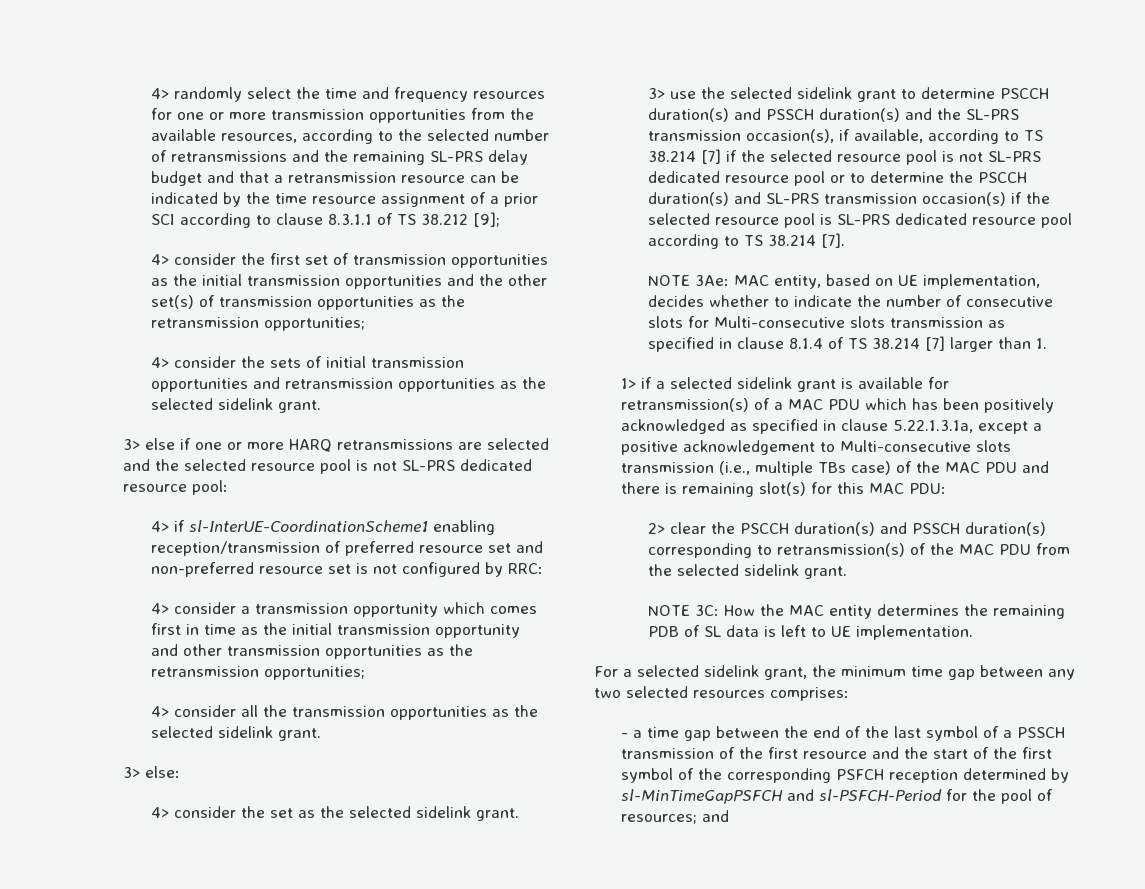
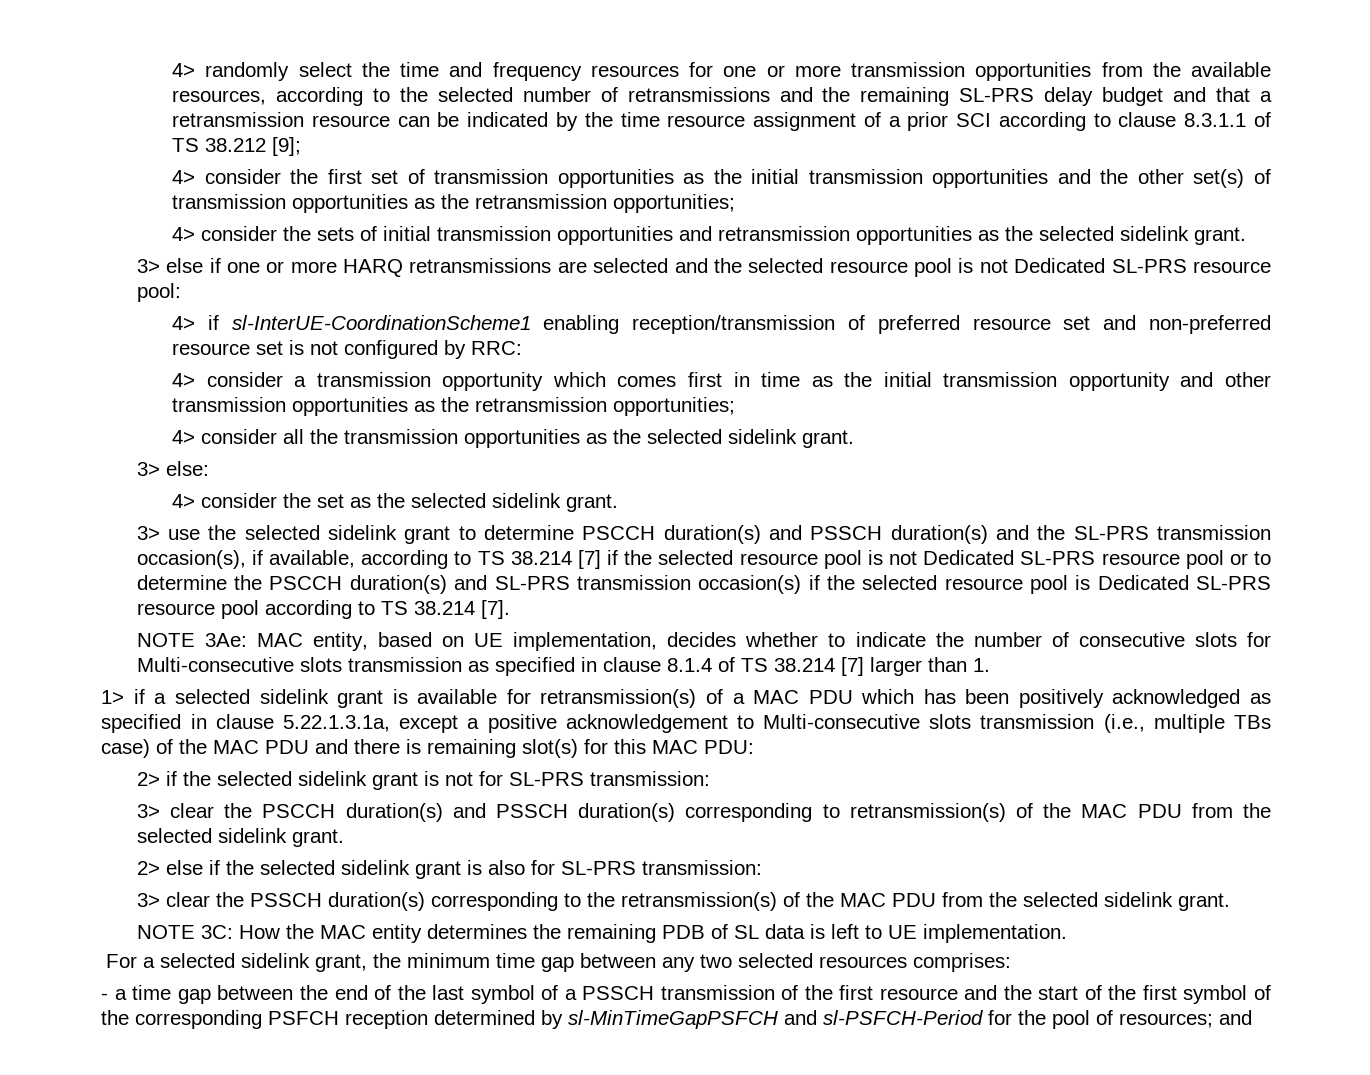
- 3> else if one or more HARQ retransmissions are selected and the selected resource pool is not SL-PRS dedicated resource pool:
+ 3> else if one or more HARQ retransmissions are selected and the selected resource pool is not Dedicated SL-PRS resource pool:
- 3> use the selected sidelink grant to determine PSCCH duration(s) and PSSCH duration(s) and the SL-PRS transmission occasion(s), if available, according to TS 38.214 [7] if the selected resource pool is not SL-PRS dedicated resource pool or to determine the PSCCH duration(s) and SL-PRS transmission occasion(s) if the selected resource pool is SL-PRS dedicated resource pool according to TS 38.214 [7].
+ 3> use the selected sidelink grant to determine PSCCH duration(s) and PSSCH duration(s) and the SL-PRS transmission occasion(s), if available, according to TS 38.214 [7] if the selected resource pool is not Dedicated SL-PRS resource pool or to determine the PSCCH duration(s) and SL-PRS transmission occasion(s) if the selected resource pool is Dedicated SL-PRS resource pool according to TS 38.214 [7].
- 2> clear the PSCCH duration(s) and PSSCH duration(s) corresponding to retransmission(s) of the MAC PDU from the selected sidelink grant.
+ 2> if the selected sidelink grant is not for SL-PRS transmission:
+ 3> clear the PSCCH duration(s) and PSSCH duration(s) corresponding to retransmission(s) of the MAC PDU from the selected sidelink grant.
+ 2> else if the selected sidelink grant is also for SL-PRS transmission:
+ 3> clear the PSSCH duration(s) corresponding to the retransmission(s) of the MAC PDU from the selected sidelink grant.

